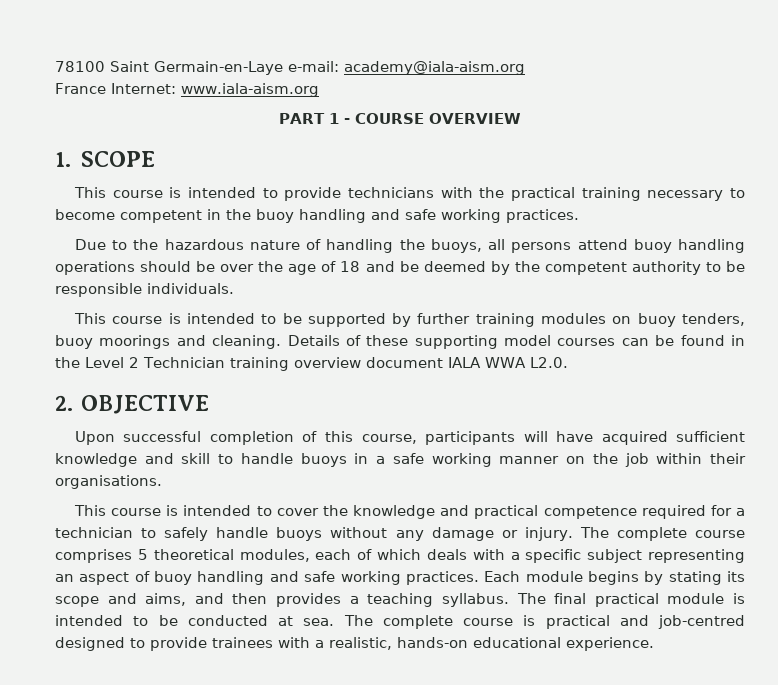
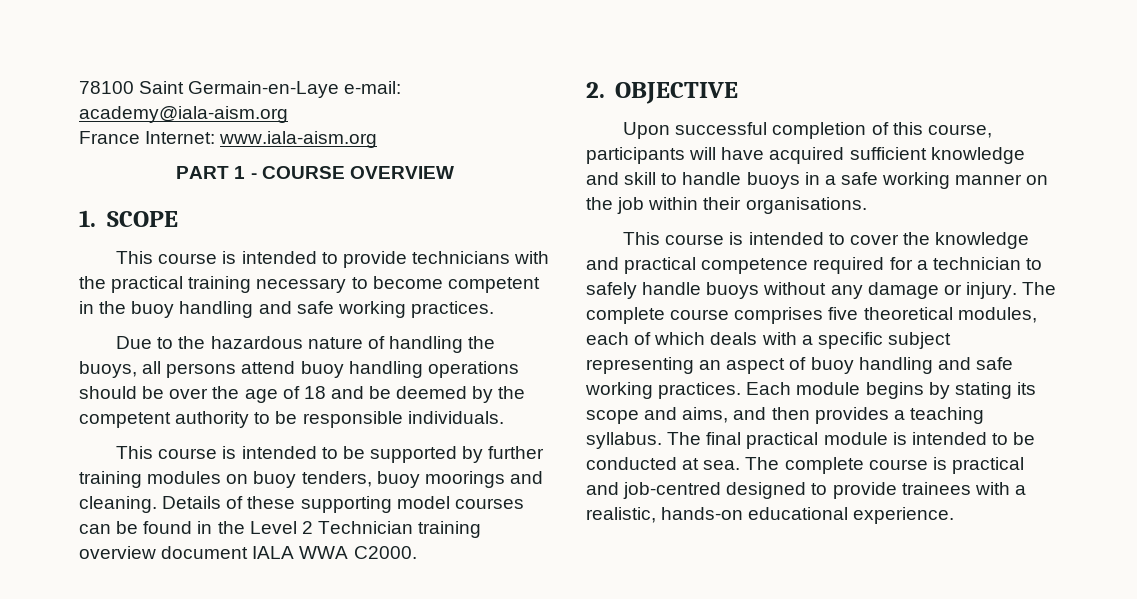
- Details of these supporting model courses can be found in the Level 2 Technician training overview document IALA WWA L2.0.
+ Details of these supporting model courses can be found in the Level 2 Technician training overview document IALA WWA C2000.
- The complete course comprises 5 theoretical modules, each of which deals with a specific subject representing an aspect of buoy handling and safe working practices.
+ The complete course comprises five theoretical modules, each of which deals with a specific subject representing an aspect of buoy handling and safe working practices.

